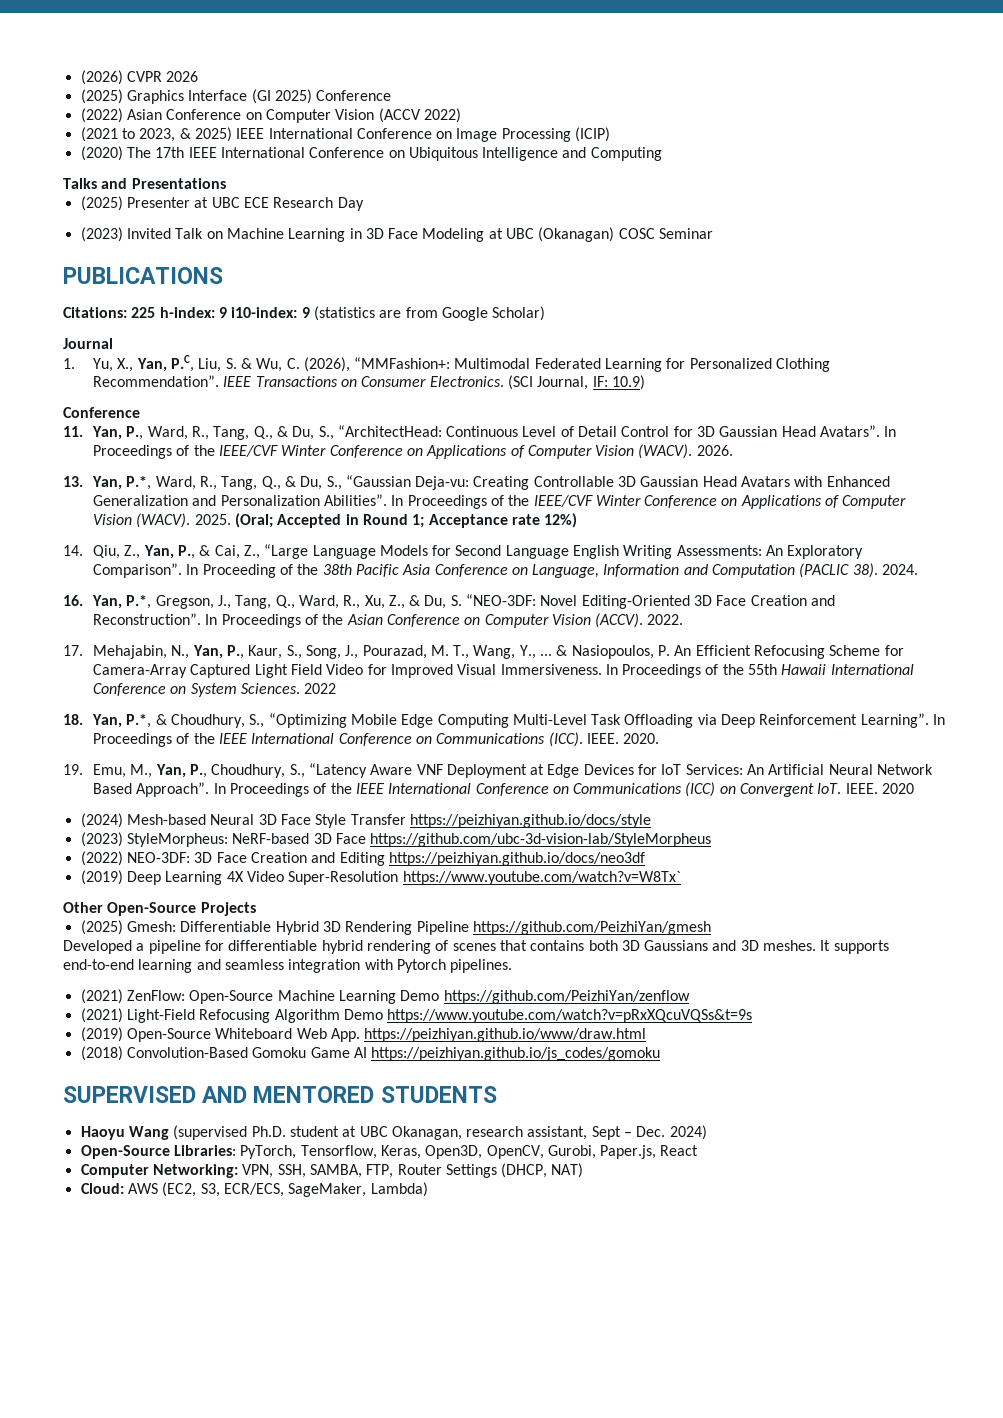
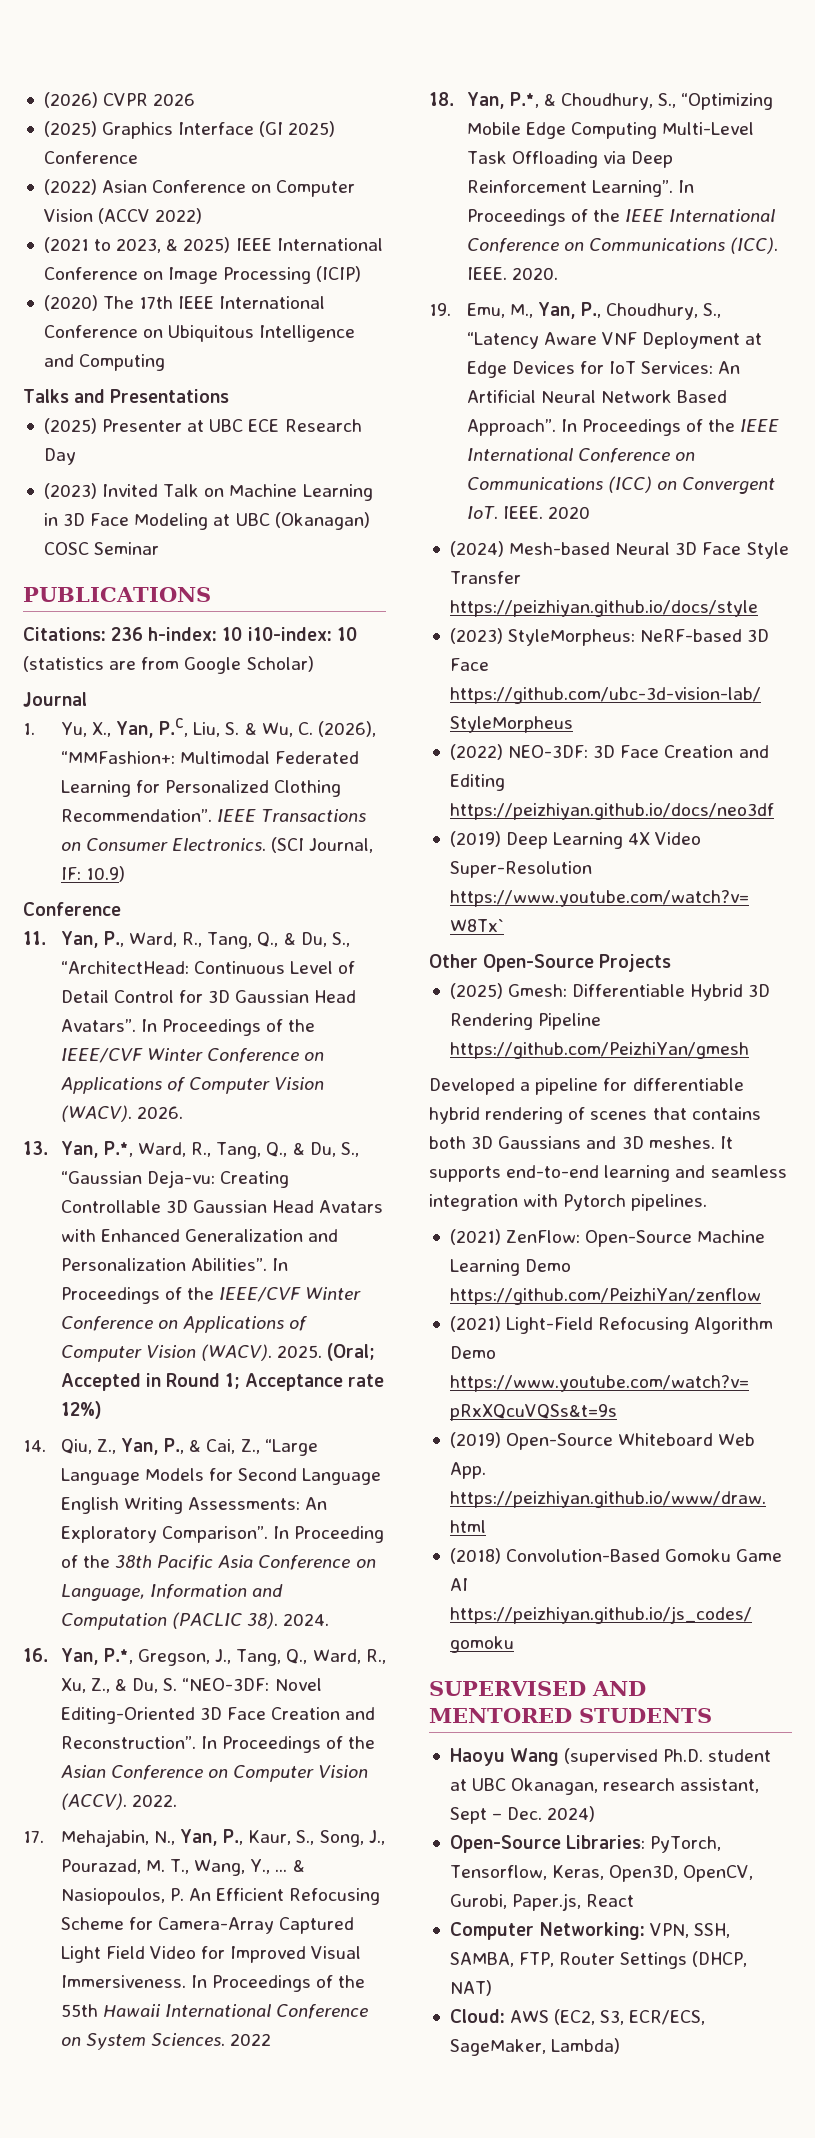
- Citations: 225 h-index: 9 i10-index: 9 (statistics are from Google Scholar)
+ Citations: 236 h-index: 10 i10-index: 10 (statistics are from Google Scholar)

